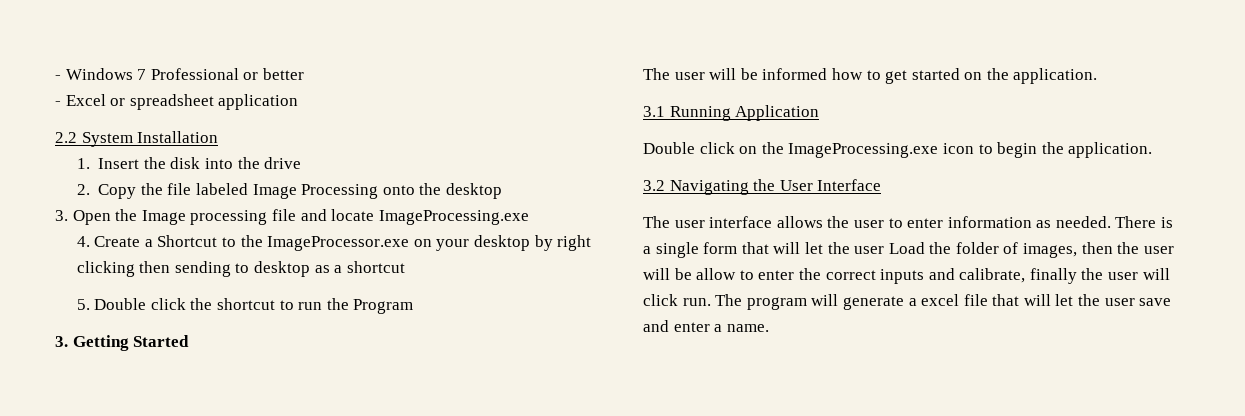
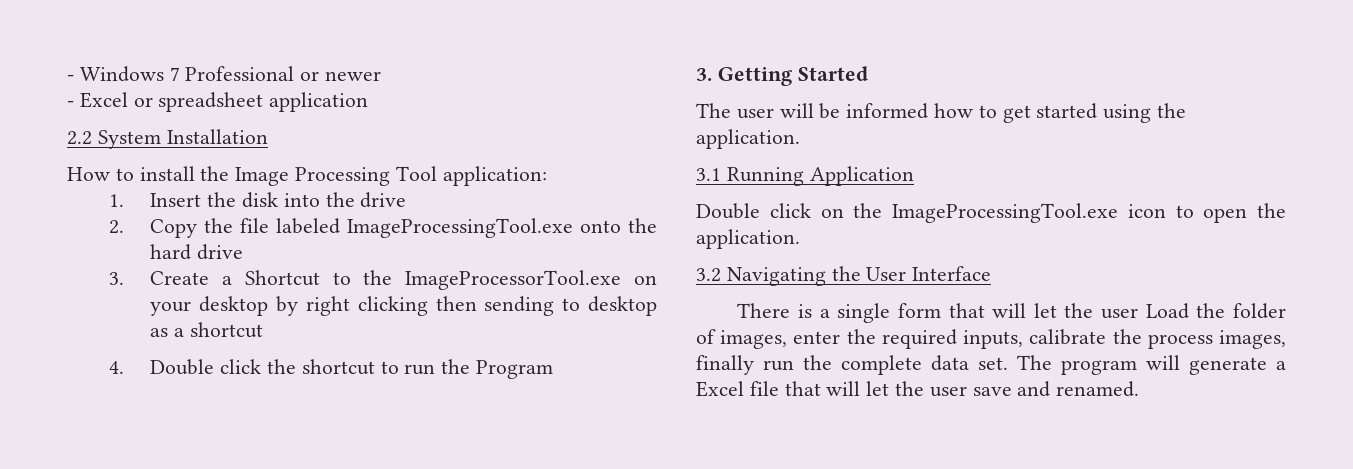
- - Windows 7 Professional or better
+ - Windows 7 Professional or newer
+ How to install the Image Processing Tool application:
- 2. Copy the file labeled Image Processing onto the desktop
- 3. Open the Image processing file and locate ImageProcessing.exe
- 4. Create a Shortcut to the ImageProcessor.exe on your desktop by right clicking then sending to desktop as a shortcut
+ 2. Copy the file labeled ImageProcessingTool.exe onto the hard drive
+ 3. Create a Shortcut to the ImageProcessorTool.exe on your desktop by right clicking then sending to desktop as a shortcut
- 5. Double click the shortcut to run the Program
+ 4. Double click the shortcut to run the Program
- The user will be informed how to get started on the application.
+ The user will be informed how to get started using the application.
- Double click on the ImageProcessing.exe icon to begin the application.
+ Double click on the ImageProcessingTool.exe icon to open the application.
- The user interface allows the user to enter information as needed. There is a single form that will let the user Load the folder of images, then the user will be allow to enter the correct inputs and calibrate, finally the user will click run.
+ There is a single form that will let the user Load the folder of images, enter the required inputs, calibrate the process images, finally run the complete data set.
- The program will generate a excel file that will let the user save and enter a name.
+ The program will generate a Excel file that will let the user save and renamed.

